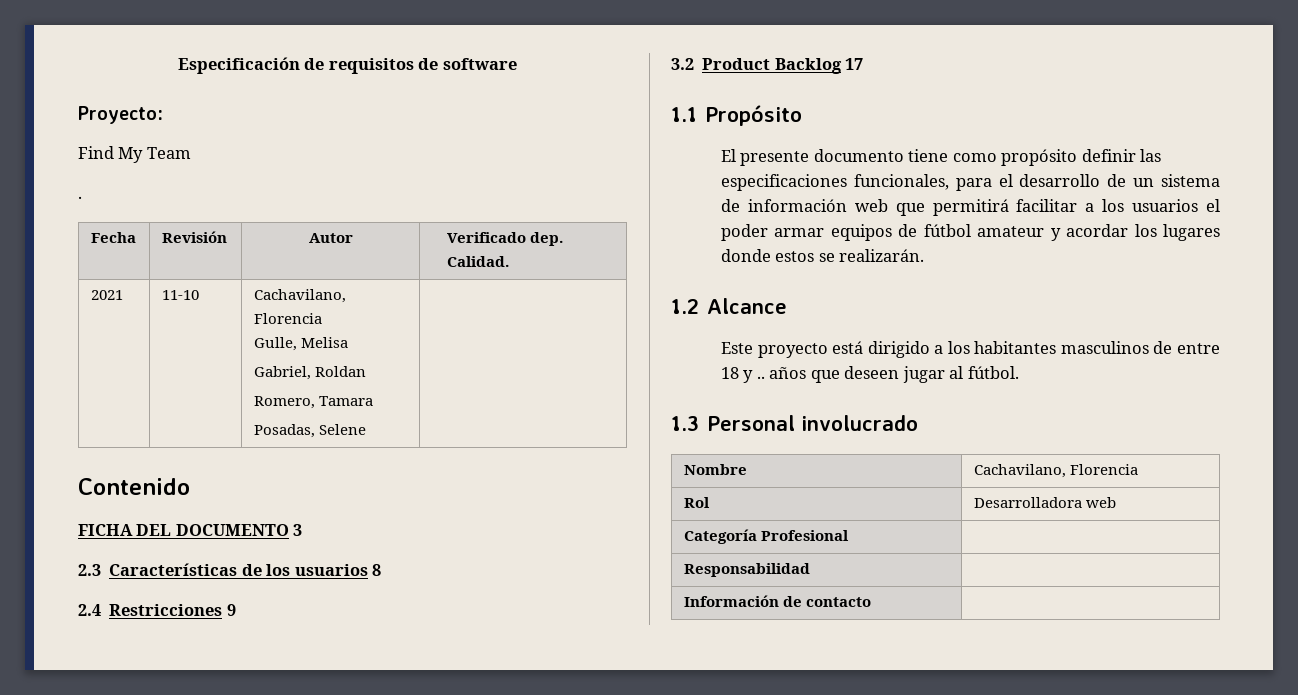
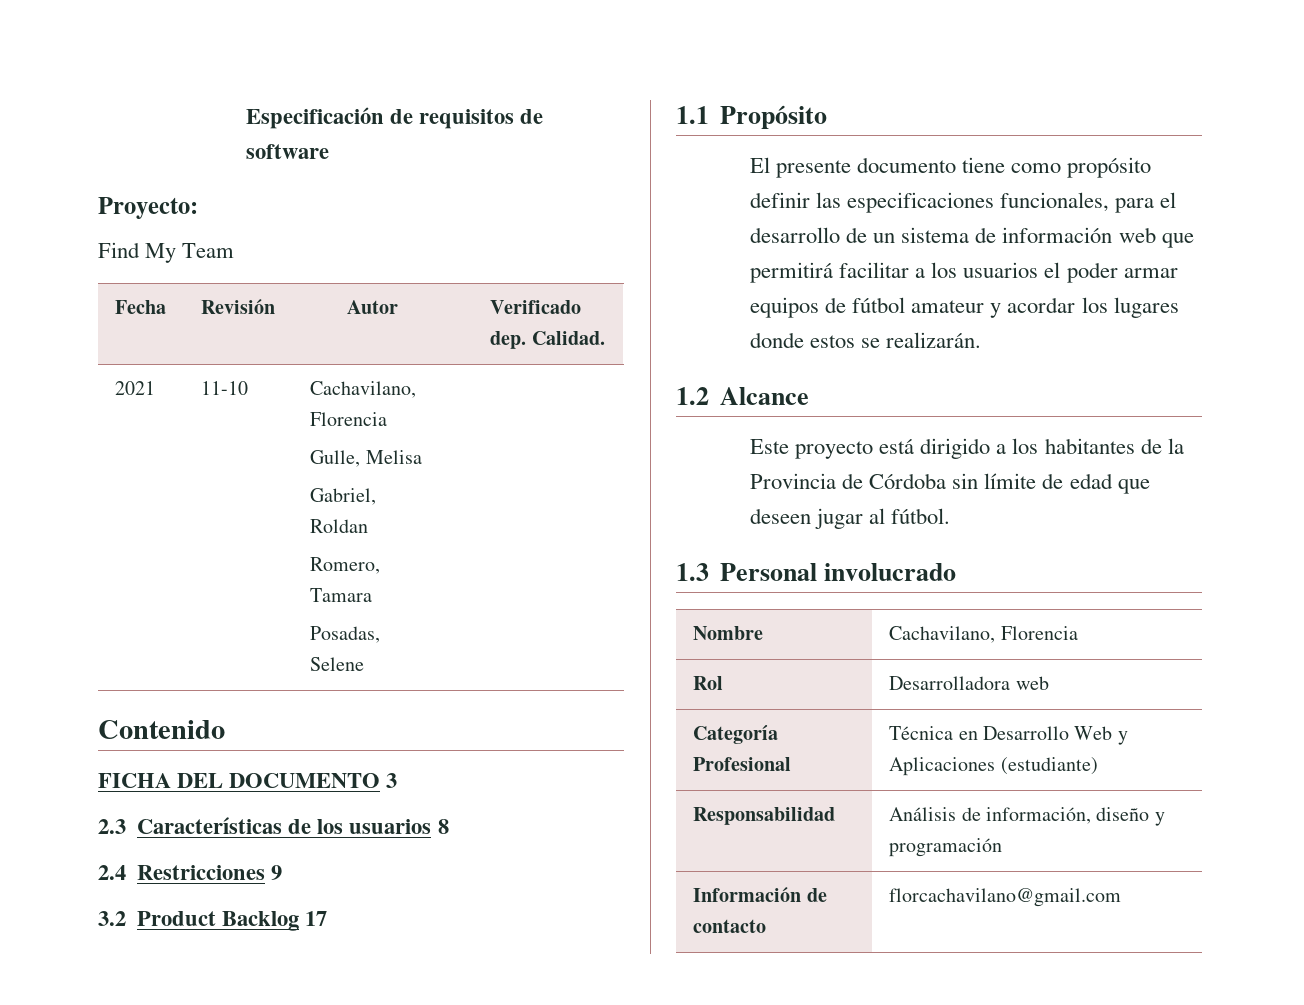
- .
- Este proyecto está dirigido a los habitantes masculinos de entre 18 y .. años que deseen jugar al fútbol.
+ Este proyecto está dirigido a los habitantes de la Provincia de Córdoba sin límite de edad que deseen jugar al fútbol.
- Categoría Profesional |
- Responsabilidad |
+ Categoría Profesional | Técnica en Desarrollo Web y Aplicaciones (estudiante)
+ Responsabilidad | Análisis de información, diseño y programación
- Información de contacto |
+ Información de contacto | florcachavilano@gmail.com

